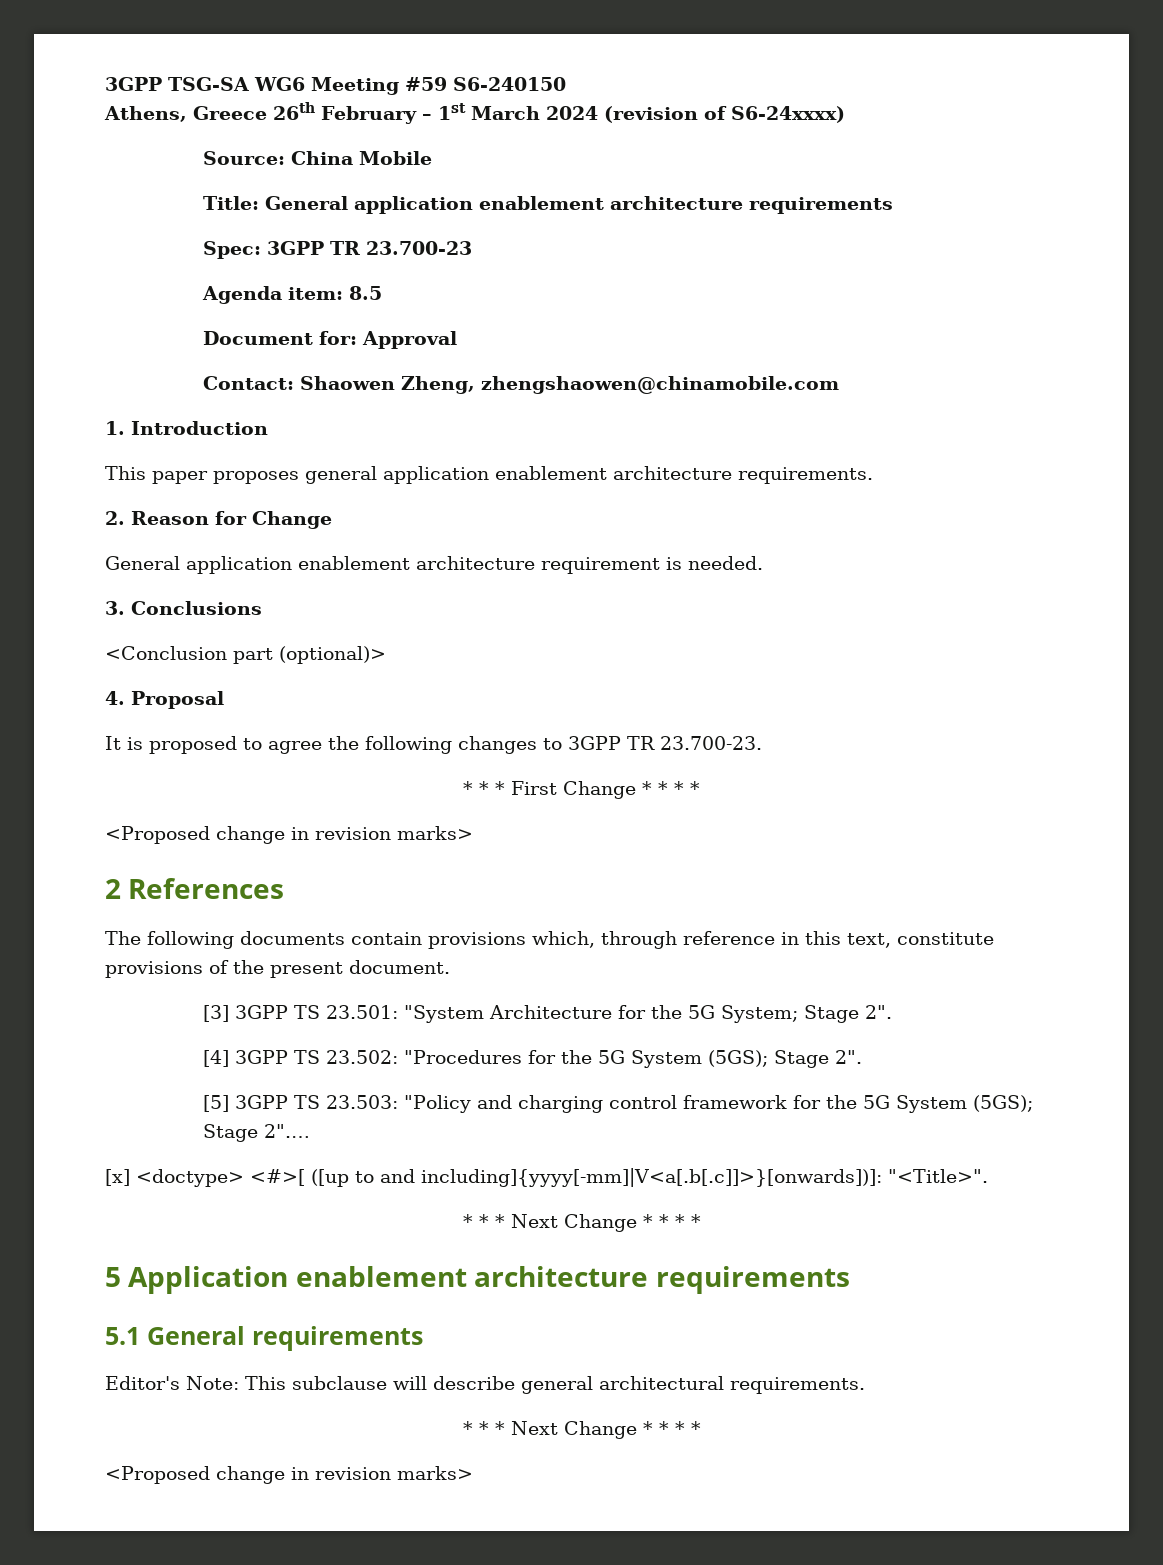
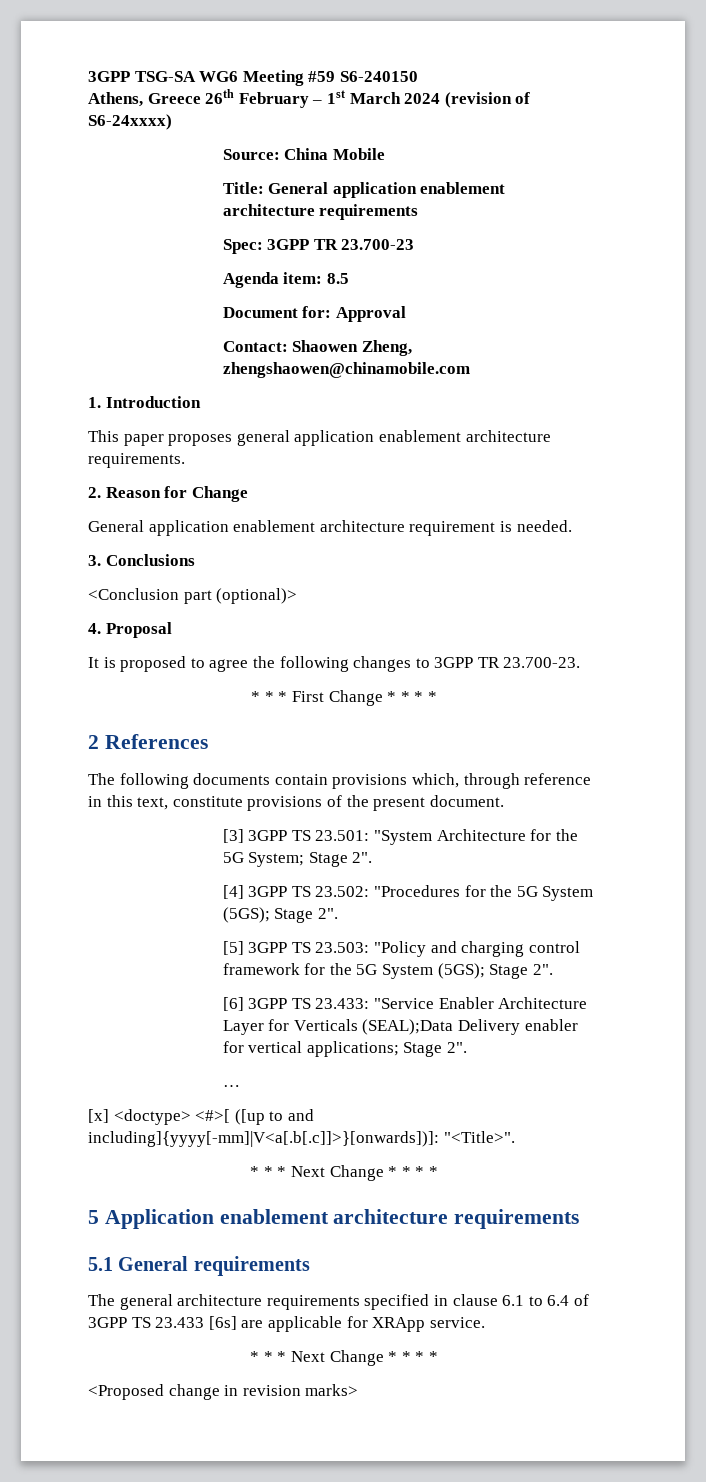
  * * * First Change * * * *
- <Proposed change in revision marks>
- [5] 3GPP TS 23.503: "Policy and charging control framework for the 5G System (5GS); Stage 2".…
+ [5] 3GPP TS 23.503: "Policy and charging control framework for the 5G System (5GS); Stage 2".
+ [6] 3GPP TS 23.433: "Service Enabler Architecture Layer for Verticals (SEAL);Data Delivery enabler for vertical applications; Stage 2".
+ …
- Editor's Note: This subclause will describe general architectural requirements.
+ The general architecture requirements specified in clause 6.1 to 6.4 of 3GPP TS 23.433 [6s] are applicable for XRApp service.

